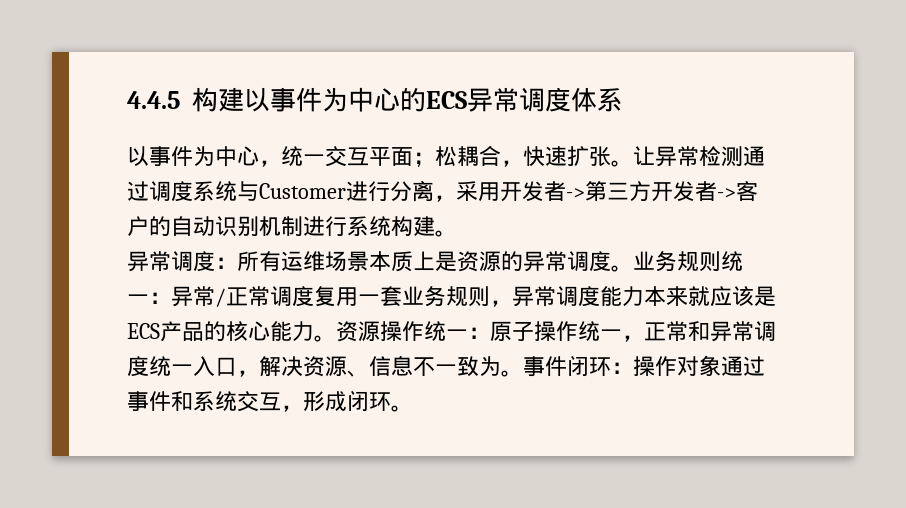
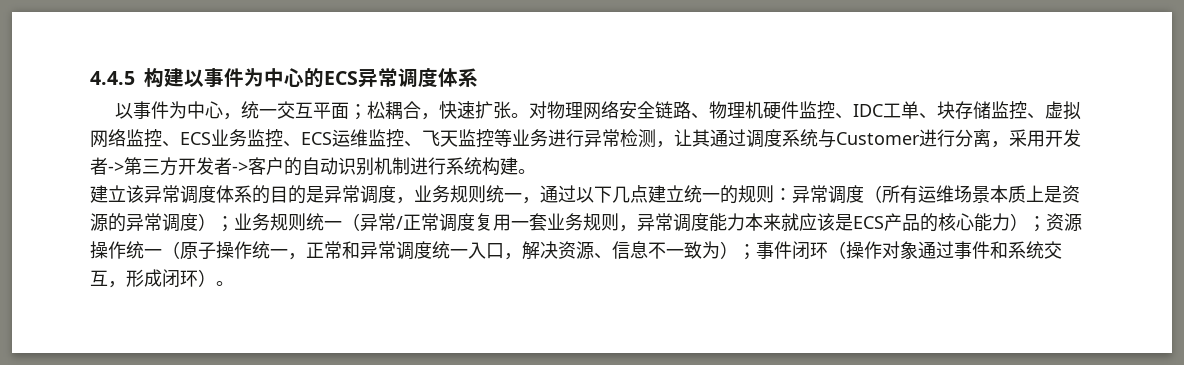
- 让异常检测通过调度系统与Customer进行分离，采用开发者->第三方开发者->客户的自动识别机制进行系统构建。
+ 对物理网络安全链路、物理机硬件监控、IDC工单、块存储监控、虚拟网络监控、ECS业务监控、ECS运维监控、飞天监控等业务进行异常检测，让其通过调度系统与Customer进行分离，采用开发者->第三方开发者->客户的自动识别机制进行系统构建。
- 异常调度：所有运维场景本质上是资源的异常调度。业务规则统一：异常/正常调度复用一套业务规则，异常调度能力本来就应该是ECS产品的核心能力。资源操作统一：原子操作统一，正常和异常调度统一入口，解决资源、信息不一致为。事件闭环：操作对象通过事件和系统交互，形成闭环。
+ 建立该异常调度体系的目的是异常调度，业务规则统一，通过以下几点建立统一的规则：异常调度（所有运维场景本质上是资源的异常调度）；业务规则统一（异常/正常调度复用一套业务规则，异常调度能力本来就应该是ECS产品的核心能力）；资源操作统一（原子操作统一，正常和异常调度统一入口，解决资源、信息不一致为）；事件闭环（操作对象通过事件和系统交互，形成闭环）。

